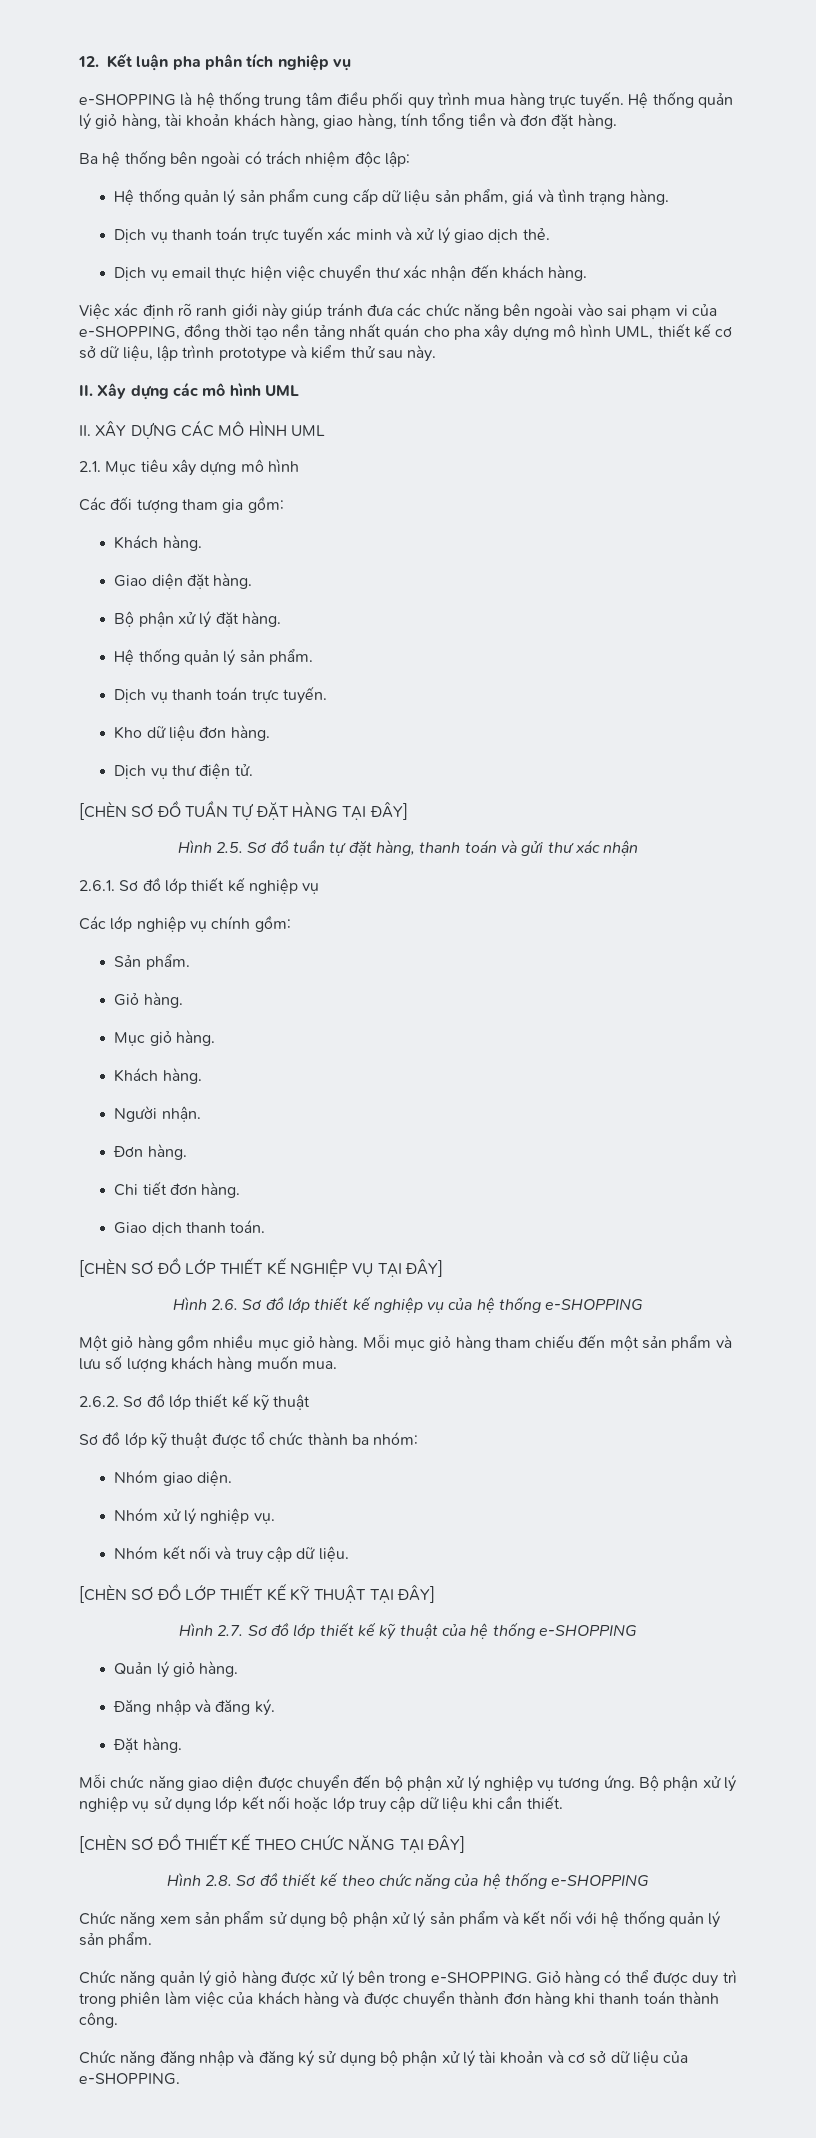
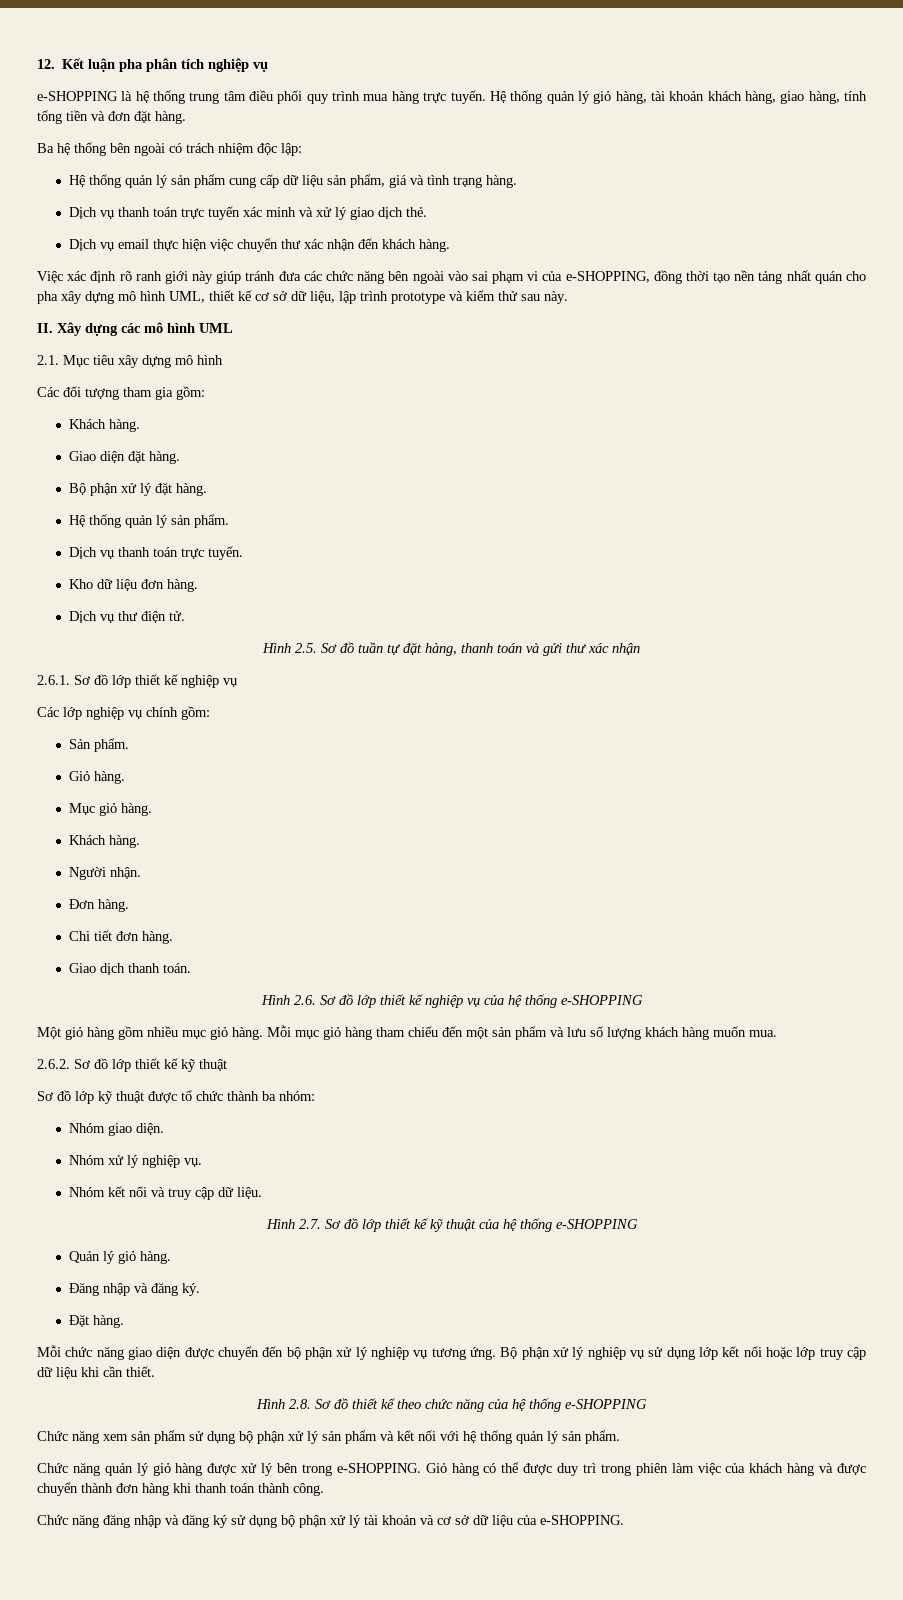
- II. XÂY DỰNG CÁC MÔ HÌNH UML
- [CHÈN SƠ ĐỒ TUẦN TỰ ĐẶT HÀNG TẠI ĐÂY]
- [CHÈN SƠ ĐỒ LỚP THIẾT KẾ NGHIỆP VỤ TẠI ĐÂY]
- [CHÈN SƠ ĐỒ LỚP THIẾT KẾ KỸ THUẬT TẠI ĐÂY]
- [CHÈN SƠ ĐỒ THIẾT KẾ THEO CHỨC NĂNG TẠI ĐÂY]

